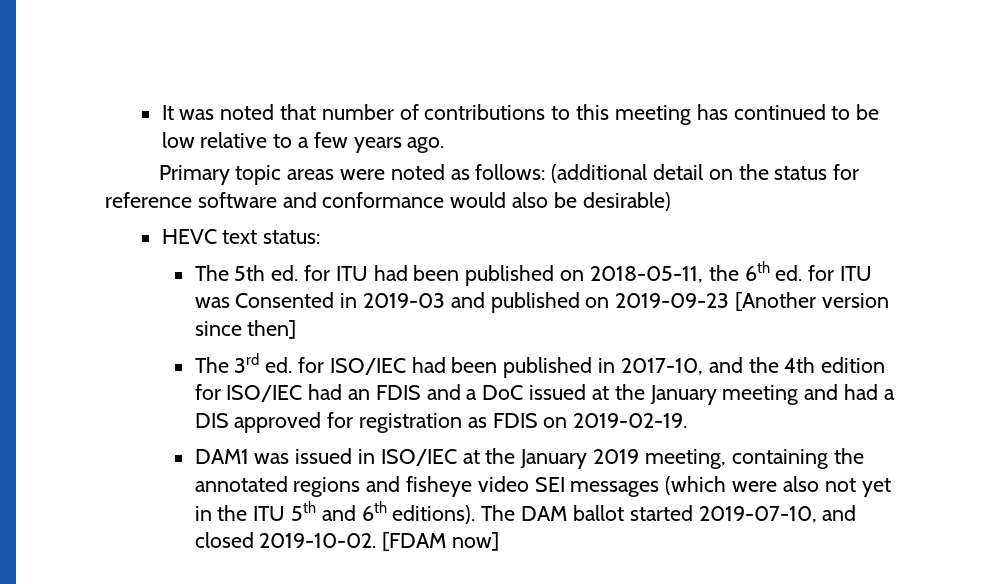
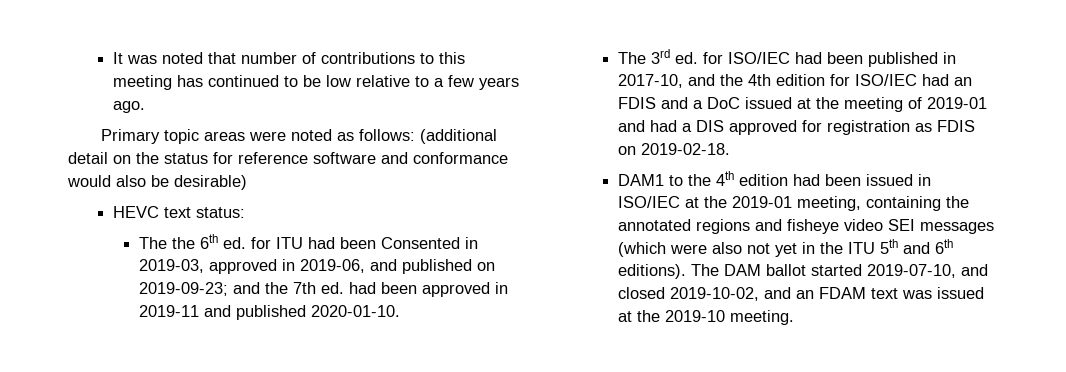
- The 5th ed. for ITU had been published on 2018-05-11, the 6th ed. for ITU was Consented in 2019-03 and published on 2019-09-23 [Another version since then]
+ The the 6th ed. for ITU had been Consented in 2019-03, approved in 2019-06, and published on 2019-09-23; and the 7th ed. had been approved in 2019-11 and published 2020-01-10.
- The 3rd ed. for ISO/IEC had been published in 2017-10, and the 4th edition for ISO/IEC had an FDIS and a DoC issued at the January meeting and had a DIS approved for registration as FDIS on 2019-02-19.
+ The 3rd ed. for ISO/IEC had been published in 2017-10, and the 4th edition for ISO/IEC had an FDIS and a DoC issued at the meeting of 2019-01 and had a DIS approved for registration as FDIS on 2019-02-18.
- DAM1 was issued in ISO/IEC at the January 2019 meeting, containing the annotated regions and fisheye video SEI messages (which were also not yet in the ITU 5th and 6th editions).
+ DAM1 to the 4th edition had been issued in ISO/IEC at the 2019-01 meeting, containing the annotated regions and fisheye video SEI messages (which were also not yet in the ITU 5th and 6th editions).
- The DAM ballot started 2019-07-10, and closed 2019-10-02. [FDAM now]
+ The DAM ballot started 2019-07-10, and closed 2019-10-02, and an FDAM text was issued at the 2019-10 meeting.

